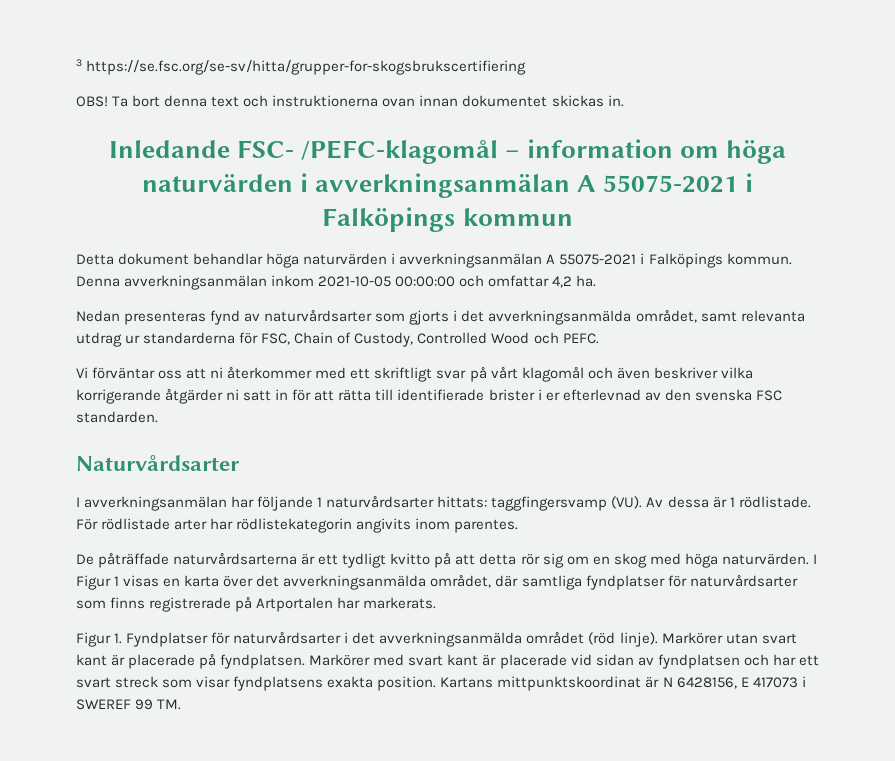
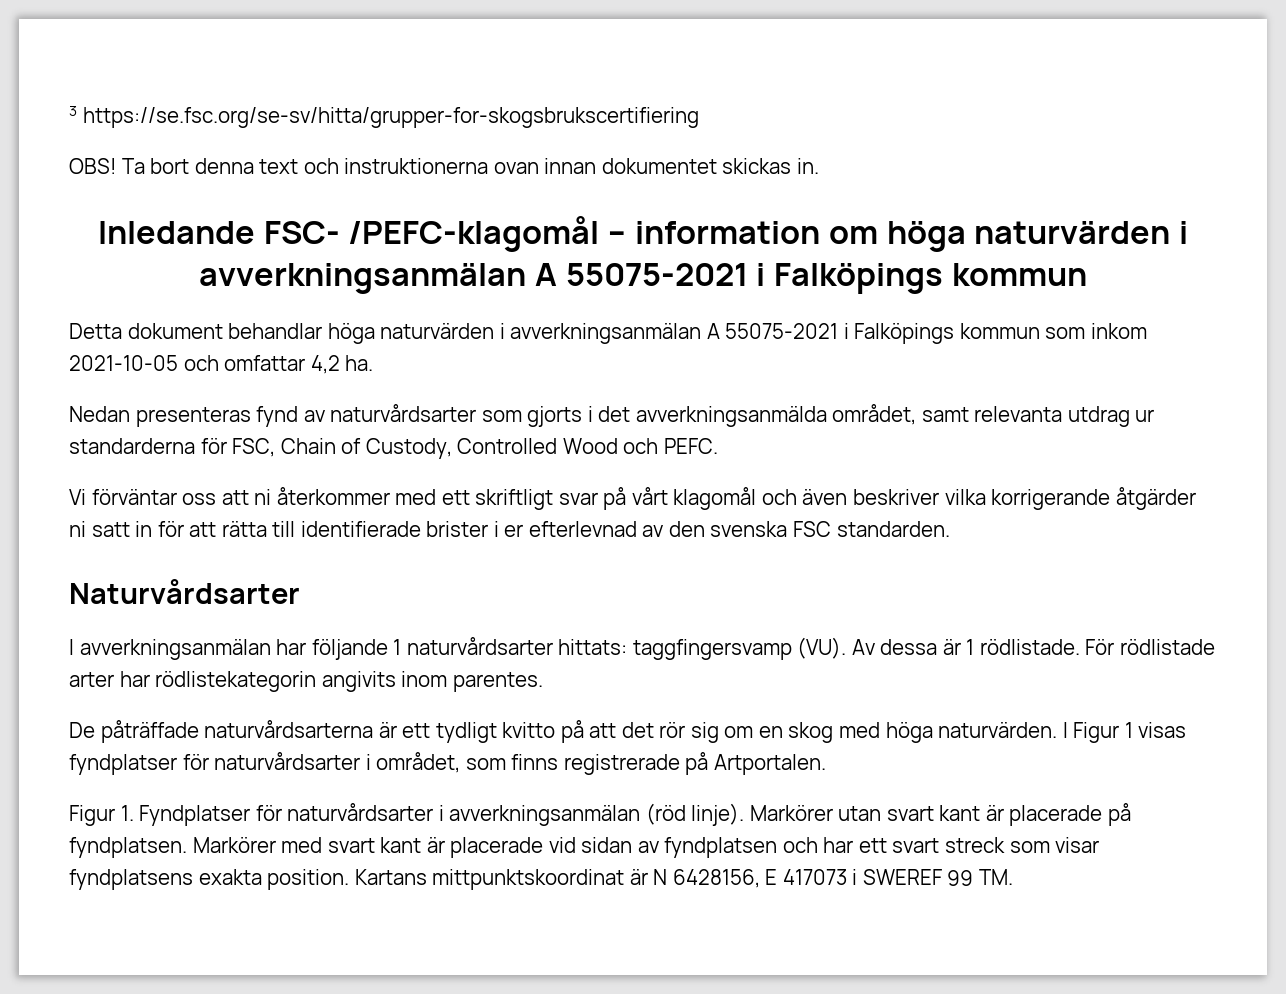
- Detta dokument behandlar höga naturvärden i avverkningsanmälan A 55075-2021 i Falköpings kommun. Denna avverkningsanmälan inkom 2021-10-05 00:00:00 och omfattar 4,2 ha.
+ Detta dokument behandlar höga naturvärden i avverkningsanmälan A 55075-2021 i Falköpings kommun som inkom 2021-10-05 och omfattar 4,2 ha.
- De påträffade naturvårdsarterna är ett tydligt kvitto på att detta rör sig om en skog med höga naturvärden.
+ De påträffade naturvårdsarterna är ett tydligt kvitto på att det rör sig om en skog med höga naturvärden.
- I Figur 1 visas en karta över det avverkningsanmälda området, där samtliga fyndplatser för naturvårdsarter som finns registrerade på Artportalen har markerats.
+ I Figur 1 visas fyndplatser för naturvårdsarter i området, som finns registrerade på Artportalen.
- Figur 1. Fyndplatser för naturvårdsarter i det avverkningsanmälda området (röd linje).
+ Figur 1. Fyndplatser för naturvårdsarter i avverkningsanmälan (röd linje).

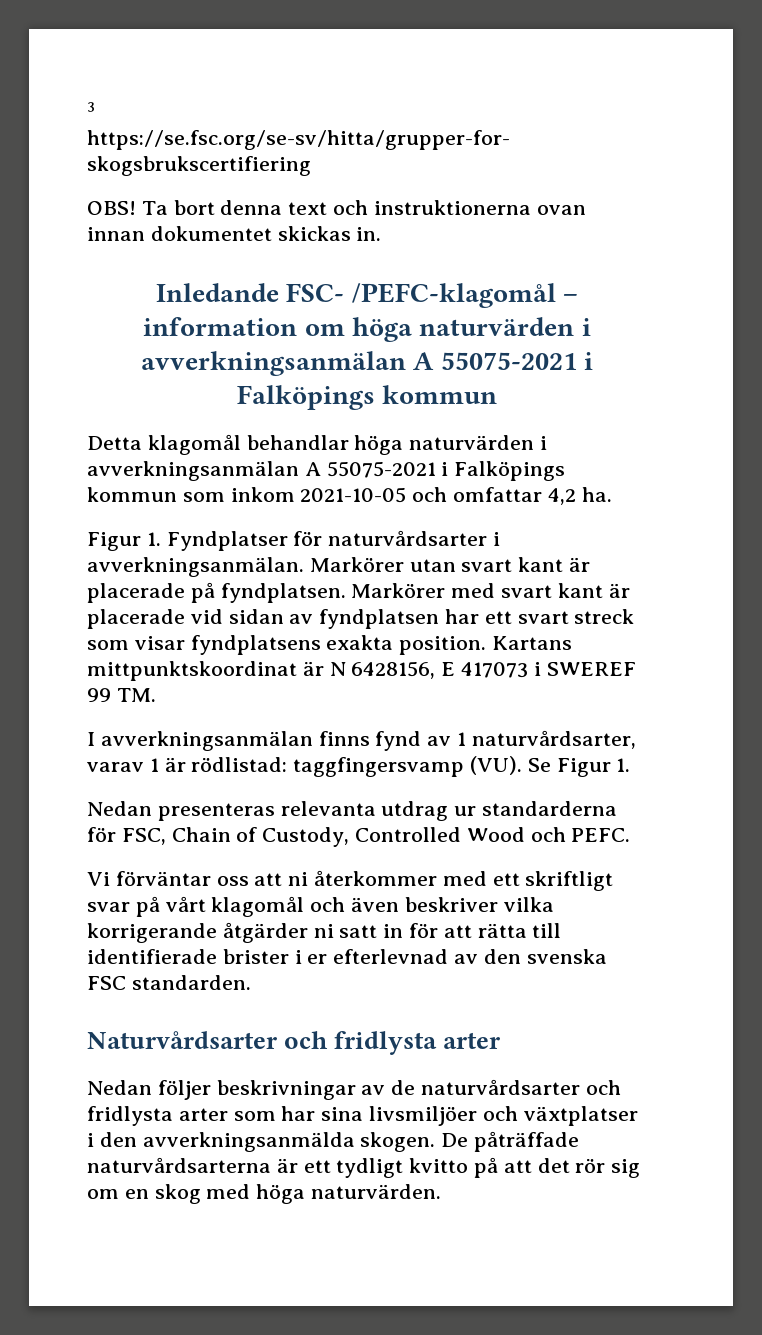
- Detta dokument behandlar höga naturvärden i avverkningsanmälan A 55075-2021 i Falköpings kommun som inkom 2021-10-05 och omfattar 4,2 ha.
+ Detta klagomål behandlar höga naturvärden i avverkningsanmälan A 55075-2021 i Falköpings kommun som inkom 2021-10-05 och omfattar 4,2 ha.
- Nedan presenteras fynd av naturvårdsarter som gjorts i det avverkningsanmälda området, samt relevanta utdrag ur standarderna för FSC, Chain of Custody, Controlled Wood och PEFC.
+ Figur 1. Fyndplatser för naturvårdsarter i avverkningsanmälan. Markörer utan svart kant är placerade på fyndplatsen. Markörer med svart kant är placerade vid sidan av fyndplatsen har ett svart streck som visar fyndplatsens exakta position. Kartans mittpunktskoordinat är N 6428156, E 417073 i SWEREF 99 TM.
+ I avverkningsanmälan finns fynd av 1 naturvårdsarter, varav 1 är rödlistad: taggfingersvamp (VU). Se Figur 1.
+ Nedan presenteras relevanta utdrag ur standarderna för FSC, Chain of Custody, Controlled Wood och PEFC.
- Naturvårdsarter
- I avverkningsanmälan har följande 1 naturvårdsarter hittats: taggfingersvamp (VU). Av dessa är 1 rödlistade. För rödlistade arter har rödlistekategorin angivits inom parentes.
- De påträffade naturvårdsarterna är ett tydligt kvitto på att det rör sig om en skog med höga naturvärden. I Figur 1 visas fyndplatser för naturvårdsarter i området, som finns registrerade på Artportalen.
- Figur 1. Fyndplatser för naturvårdsarter i avverkningsanmälan (röd linje). Markörer utan svart kant är placerade på fyndplatsen. Markörer med svart kant är placerade vid sidan av fyndplatsen och har ett svart streck som visar fyndplatsens exakta position. Kartans mittpunktskoordinat är N 6428156, E 417073 i SWEREF 99 TM.
+ Naturvårdsarter och fridlysta arter
+ Nedan följer beskrivningar av de naturvårdsarter och fridlysta arter som har sina livsmiljöer och växtplatser i den avverkningsanmälda skogen. De påträffade naturvårdsarterna är ett tydligt kvitto på att det rör sig om en skog med höga naturvärden.

